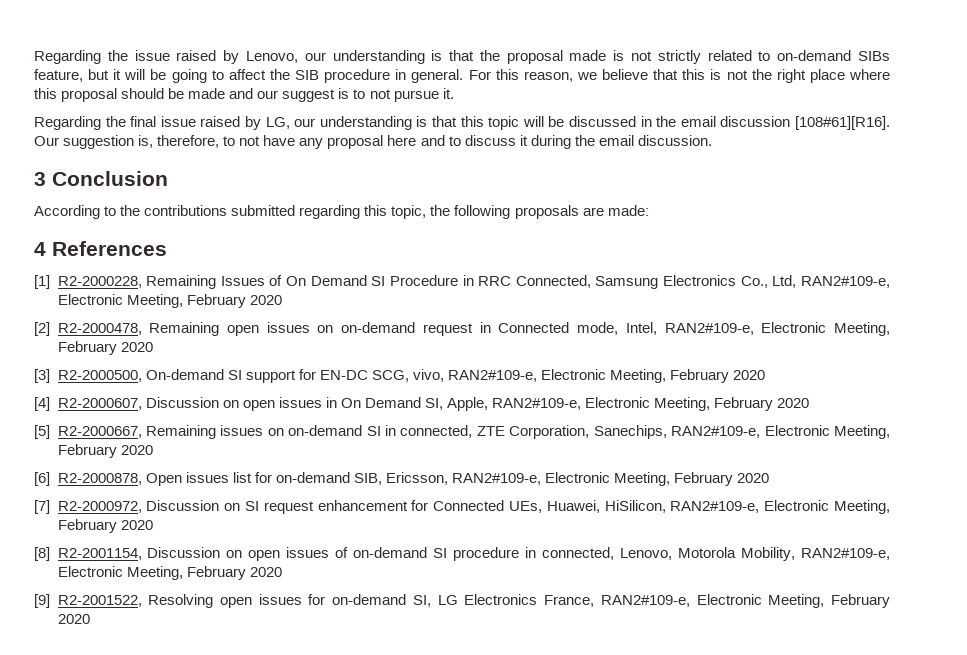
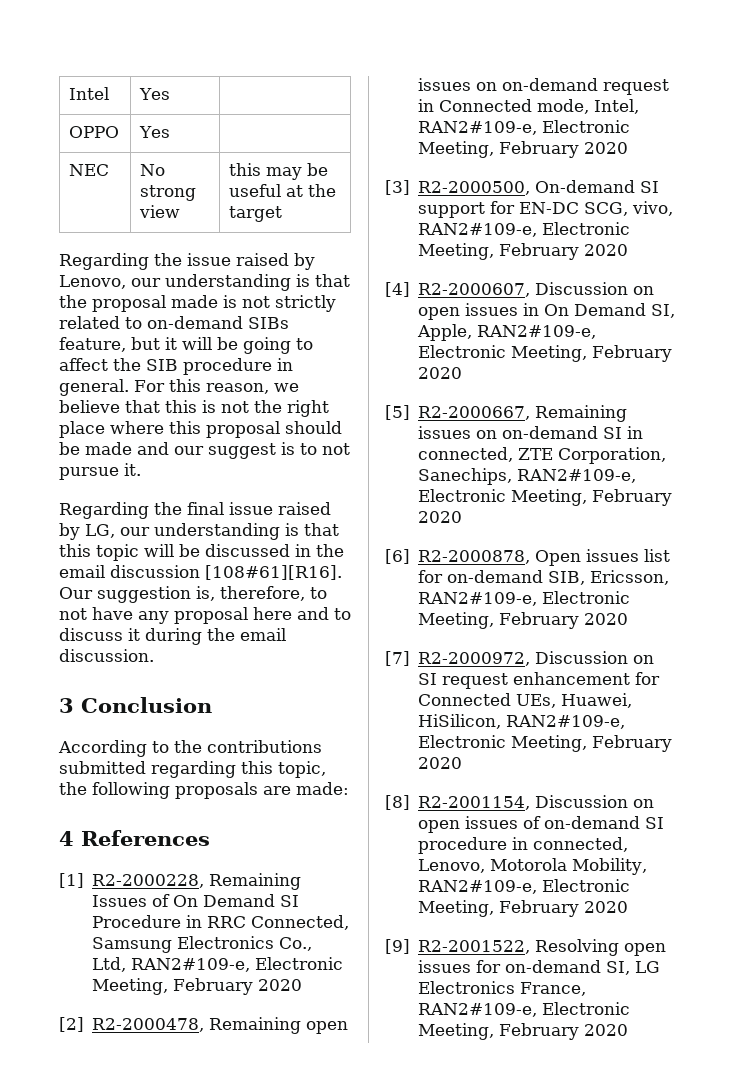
+ Intel | Yes |
+ OPPO | Yes |
+ NEC | No strong view | this may be useful at the target

